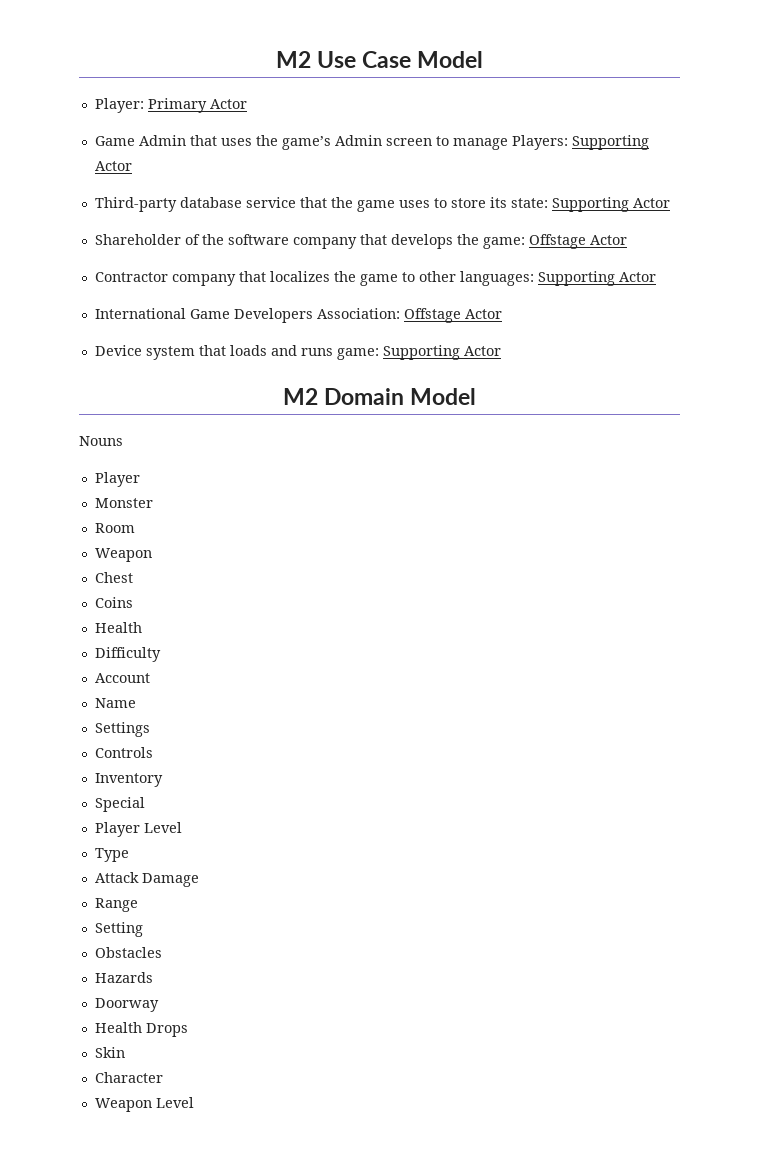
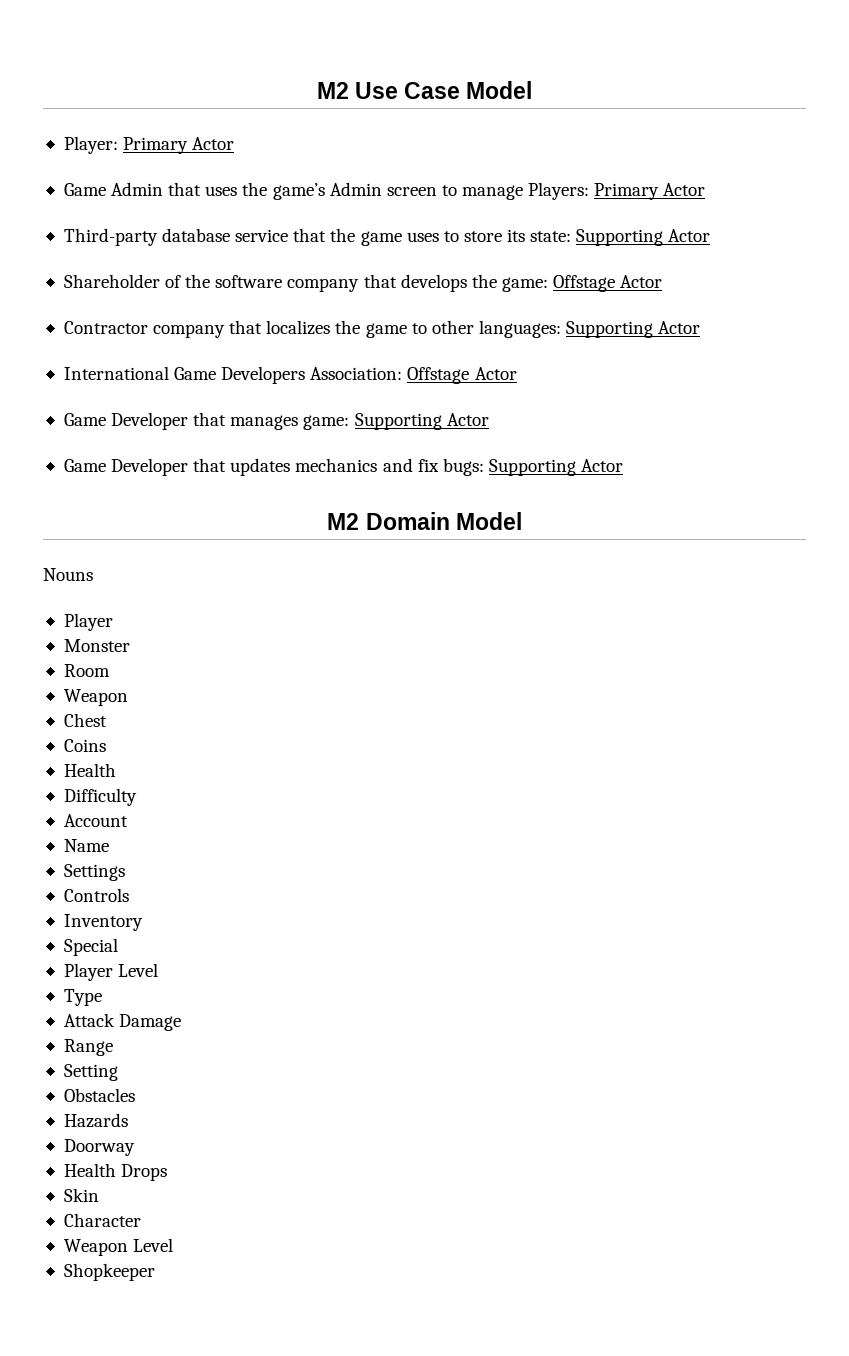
- Game Admin that uses the game’s Admin screen to manage Players: Supporting Actor
+ Game Admin that uses the game’s Admin screen to manage Players: Primary Actor
- Device system that loads and runs game: Supporting Actor
+ Game Developer that manages game: Supporting Actor
+ Game Developer that updates mechanics and fix bugs: Supporting Actor
+ Shopkeeper

